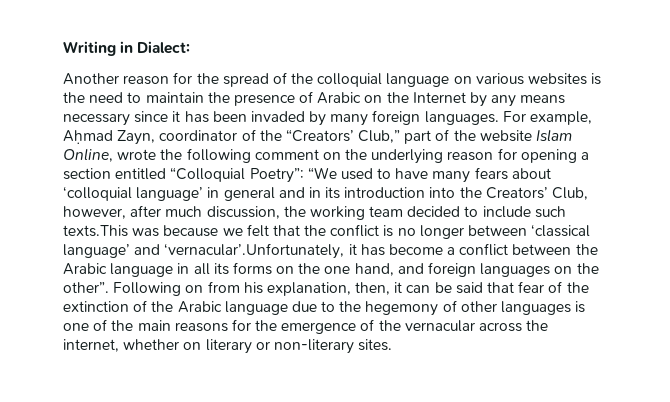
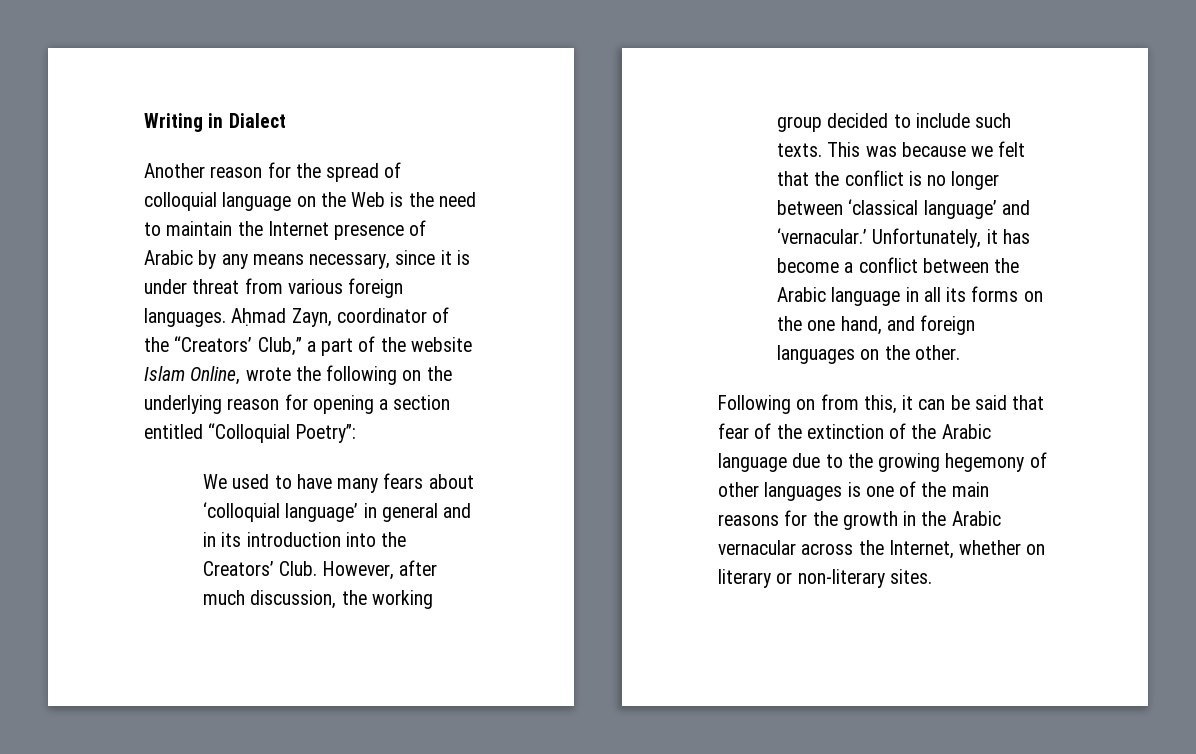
- Writing in Dialect:
+ Writing in Dialect
- Another reason for the spread of the colloquial language on various websites is the need to maintain the presence of Arabic on the Internet by any means necessary since it has been invaded by many foreign languages. For example, Aḥmad Zayn, coordinator of the “Creators’ Club,” part of the website Islam Online, wrote the following comment on the underlying reason for opening a section entitled “Colloquial Poetry”: “We used to have many fears about ‘colloquial language’ in general and in its introduction into the Creators’ Club, however, after much discussion, the working team decided to include such texts.This was because we felt that the conflict is no longer between ‘classical language’ and ‘vernacular’.Unfortunately, it has become a conflict between the Arabic language in all its forms on the one hand, and foreign languages on the other”. Following on from his explanation, then, it can be said that fear of the extinction of the Arabic language due to the hegemony of other languages is one of the main reasons for the emergence of the vernacular across the internet, whether on literary or non-literary sites.
+ Another reason for the spread of colloquial language on the Web is the need to maintain the Internet presence of Arabic by any means necessary, since it is under threat from various foreign languages. Aḥmad Zayn, coordinator of the “Creators’ Club,” a part of the website Islam Online, wrote the following on the underlying reason for opening a section entitled “Colloquial Poetry”:
+ We used to have many fears about ‘colloquial language’ in general and in its introduction into the Creators’ Club. However, after much discussion, the working group decided to include such texts. This was because we felt that the conflict is no longer between ‘classical language’ and ‘vernacular.’ Unfortunately, it has become a conflict between the Arabic language in all its forms on the one hand, and foreign languages on the other.
+ Following on from this, it can be said that fear of the extinction of the Arabic language due to the growing hegemony of other languages is one of the main reasons for the growth in the Arabic vernacular across the Internet, whether on literary or non-literary sites.

